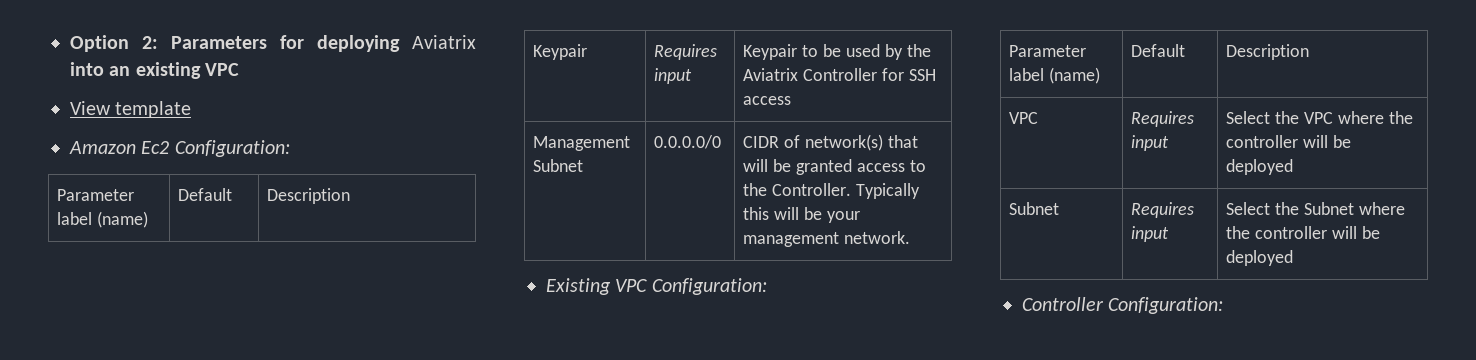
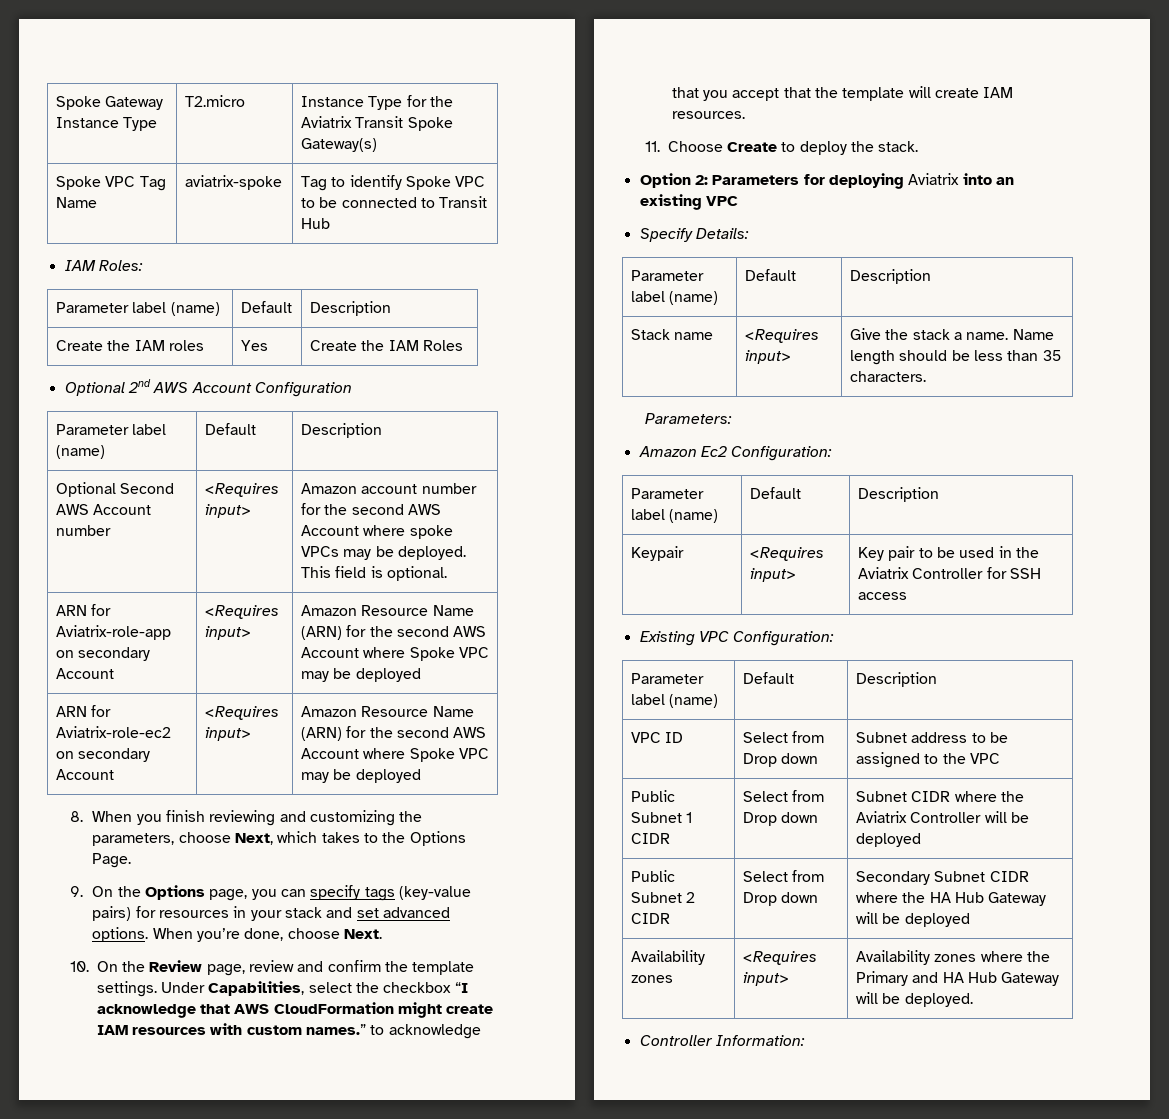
+ Spoke Gateway Instance Type | T2.micro | Instance Type for the Aviatrix Transit Spoke Gateway(s)
+ Spoke VPC Tag Name | aviatrix-spoke | Tag to identify Spoke VPC to be connected to Transit Hub
+ IAM Roles:
+ Parameter label (name) | Default | Description
+ Create the IAM roles | Yes | Create the IAM Roles
+ Optional 2nd AWS Account Configuration
+ Parameter label (name) | Default | Description
+ Optional Second AWS Account number | <Requires input> | Amazon account number for the second AWS Account where spoke VPCs may be deployed. This field is optional.
+ ARN for Aviatrix-role-app on secondary Account | <Requires input> | Amazon Resource Name (ARN) for the second AWS Account where Spoke VPC may be deployed
+ ARN for Aviatrix-role-ec2 on secondary Account | <Requires input> | Amazon Resource Name (ARN) for the second AWS Account where Spoke VPC may be deployed
+ 8. When you finish reviewing and customizing the parameters, choose Next, which takes to the Options Page.
+ 9. On the Options page, you can specify tags (key-value pairs) for resources in your stack and set advanced options. When you’re done, choose Next.
+ 10. On the Review page, review and confirm the template settings. Under Capabilities, select the checkbox “I acknowledge that AWS CloudFormation might create IAM resources with custom names.” to acknowledge that you accept that the template will create IAM resources.
+ 11. Choose Create to deploy the stack.
- View template
+ Specify Details:
+ Parameter label (name) | Default | Description
+ Stack name | <Requires input> | Give the stack a name. Name length should be less than 35 characters.
+ Parameters:
- Keypair | Requires input | Keypair to be used by the Aviatrix Controller for SSH access
+ Keypair | <Requires input> | Key pair to be used in the Aviatrix Controller for SSH access
- Management Subnet | 0.0.0.0/0 | CIDR of network(s) that will be granted access to the Controller. Typically this will be your management network.
- VPC | Requires input | Select the VPC where the controller will be deployed
- Subnet | Requires input | Select the Subnet where the controller will be deployed
- Controller Configuration:
+ VPC ID | Select from Drop down | Subnet address to be assigned to the VPC
+ Public Subnet 1 CIDR | Select from Drop down | Subnet CIDR where the Aviatrix Controller will be deployed
+ Public Subnet 2 CIDR | Select from Drop down | Secondary Subnet CIDR where the HA Hub Gateway will be deployed
+ Availability zones | <Requires input> | Availability zones where the Primary and HA Hub Gateway will be deployed.
+ Controller Information:

